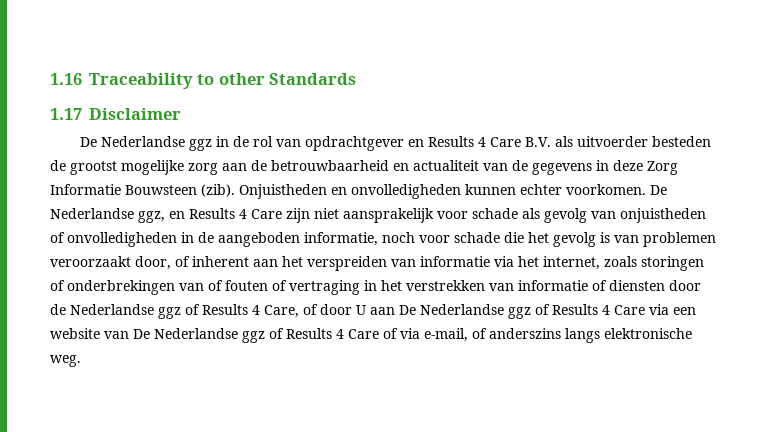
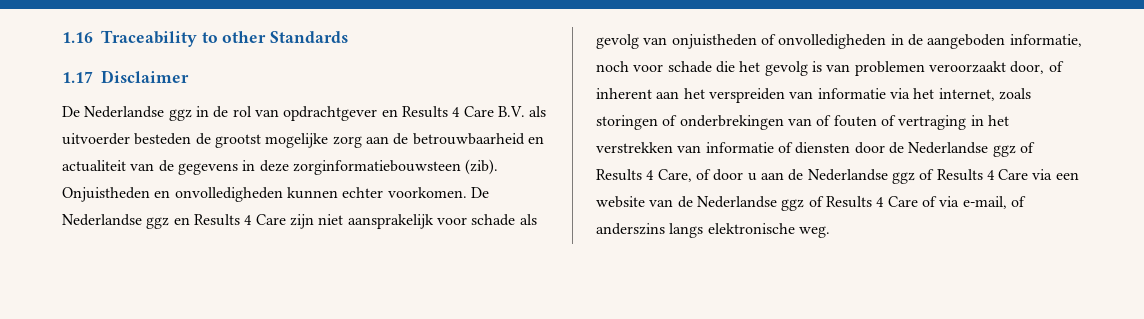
- De Nederlandse ggz in de rol van opdrachtgever en Results 4 Care B.V. als uitvoerder besteden de grootst mogelijke zorg aan de betrouwbaarheid en actualiteit van de gegevens in deze Zorg Informatie Bouwsteen (zib).
+ De Nederlandse ggz in de rol van opdrachtgever en Results 4 Care B.V. als uitvoerder besteden de grootst mogelijke zorg aan de betrouwbaarheid en actualiteit van de gegevens in deze zorginformatiebouwsteen (zib).
- De Nederlandse ggz, en Results 4 Care zijn niet aansprakelijk voor schade als gevolg van onjuistheden of onvolledigheden in de aangeboden informatie, noch voor schade die het gevolg is van problemen veroorzaakt door, of inherent aan het verspreiden van informatie via het internet, zoals storingen of onderbrekingen van of fouten of vertraging in het verstrekken van informatie of diensten door de Nederlandse ggz of Results 4 Care, of door U aan De Nederlandse ggz of Results 4 Care via een website van De Nederlandse ggz of Results 4 Care of via e-mail, of anderszins langs elektronische weg.
+ De Nederlandse ggz en Results 4 Care zijn niet aansprakelijk voor schade als gevolg van onjuistheden of onvolledigheden in de aangeboden informatie, noch voor schade die het gevolg is van problemen veroorzaakt door, of inherent aan het verspreiden van informatie via het internet, zoals storingen of onderbrekingen van of fouten of vertraging in het verstrekken van informatie of diensten door de Nederlandse ggz of Results 4 Care, of door u aan de Nederlandse ggz of Results 4 Care via een website van de Nederlandse ggz of Results 4 Care of via e-mail, of anderszins langs elektronische weg.

